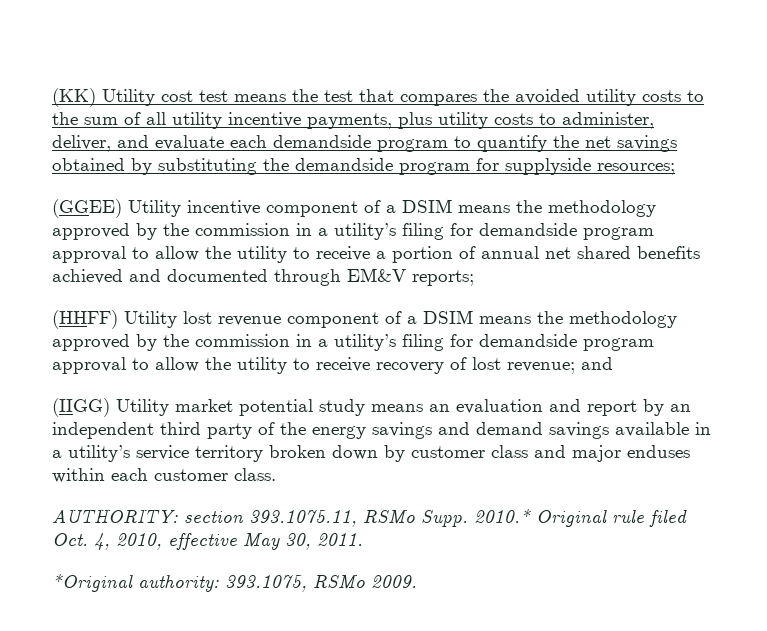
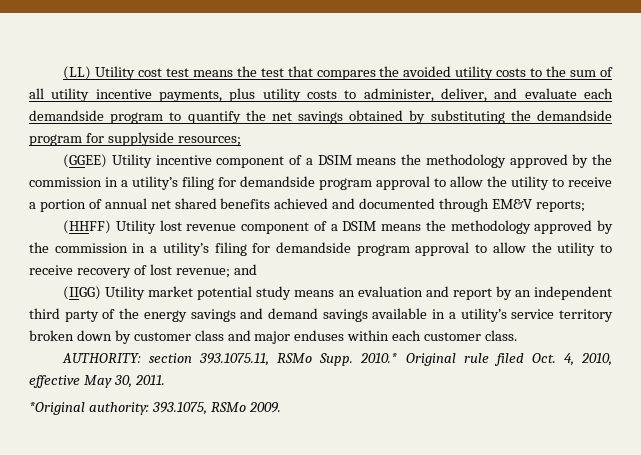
- (KK) Utility cost test means the test that compares the avoided utility costs to the sum of all utility incentive payments, plus utility costs to administer, deliver, and evaluate each demandside program to quantify the net savings obtained by substituting the demandside program for supplyside resources;
+ (LL) Utility cost test means the test that compares the avoided utility costs to the sum of all utility incentive payments, plus utility costs to administer, deliver, and evaluate each demandside program to quantify the net savings obtained by substituting the demandside program for supplyside resources;

